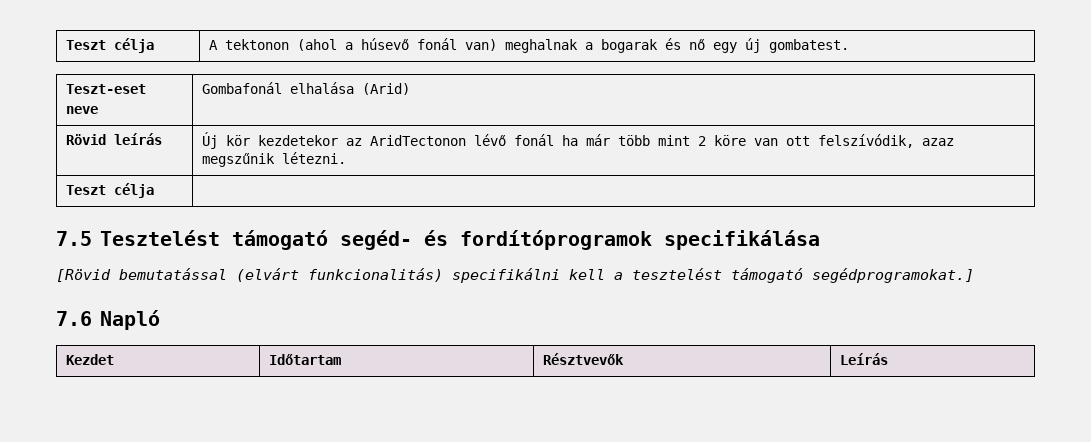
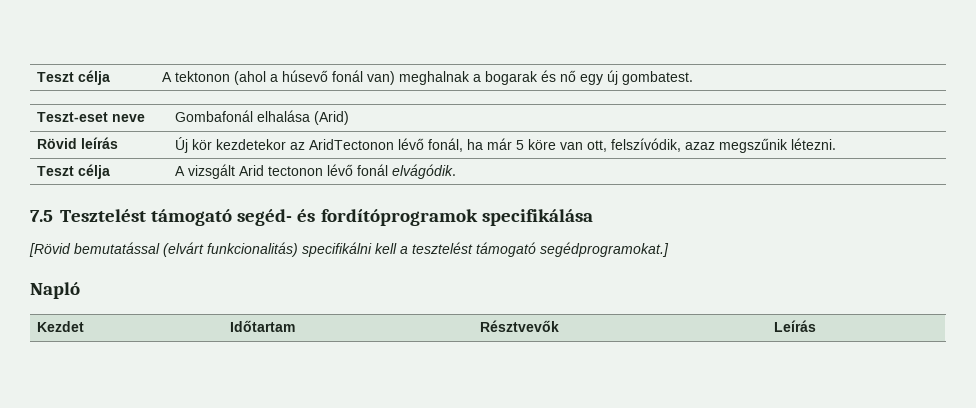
- Rövid leírás | Új kör kezdetekor az AridTectonon lévő fonál ha már több mint 2 köre van ott felszívódik, azaz megszűnik létezni.
- Teszt célja |
+ Rövid leírás | Új kör kezdetekor az AridTectonon lévő fonál, ha már 5 köre van ott, felszívódik, azaz megszűnik létezni.
+ Teszt célja | A vizsgált Arid tectonon lévő fonál elvágódik.
- 7.6 Napló
+ Napló

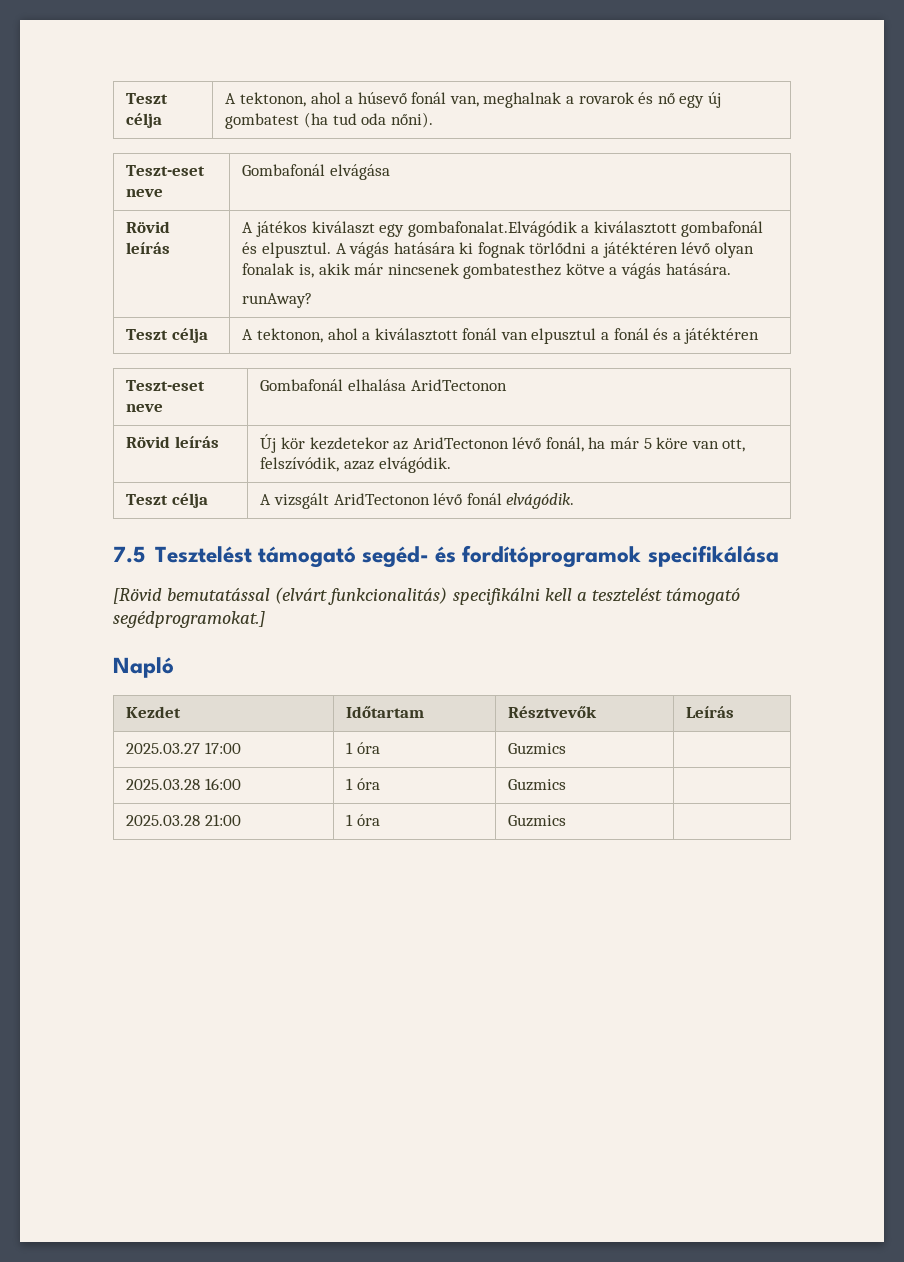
- Teszt célja | A tektonon (ahol a húsevő fonál van) meghalnak a bogarak és nő egy új gombatest.
+ Teszt célja | A tektonon, ahol a húsevő fonál van, meghalnak a rovarok és nő egy új gombatest (ha tud oda nőni).
+ Teszt-eset neve | Gombafonál elvágása
+ Rövid leírás | A játékos kiválaszt egy gombafonalat.Elvágódik a kiválasztott gombafonál és elpusztul. A vágás hatására ki fognak törlődni a játéktéren lévő olyan fonalak is, akik már nincsenek gombatesthez kötve a vágás hatására.
+ runAway?
+ Teszt célja | A tektonon, ahol a kiválasztott fonál van elpusztul a fonál és a játéktéren
- Teszt-eset neve | Gombafonál elhalása (Arid)
+ Teszt-eset neve | Gombafonál elhalása AridTectonon
- Rövid leírás | Új kör kezdetekor az AridTectonon lévő fonál, ha már 5 köre van ott, felszívódik, azaz megszűnik létezni.
+ Rövid leírás | Új kör kezdetekor az AridTectonon lévő fonál, ha már 5 köre van ott, felszívódik, azaz elvágódik.
- Teszt célja | A vizsgált Arid tectonon lévő fonál elvágódik.
+ Teszt célja | A vizsgált AridTectonon lévő fonál elvágódik.
+ 2025.03.27 17:00 | 1 óra | Guzmics |
+ 2025.03.28 16:00 | 1 óra | Guzmics |
+ 2025.03.28 21:00 | 1 óra | Guzmics |

